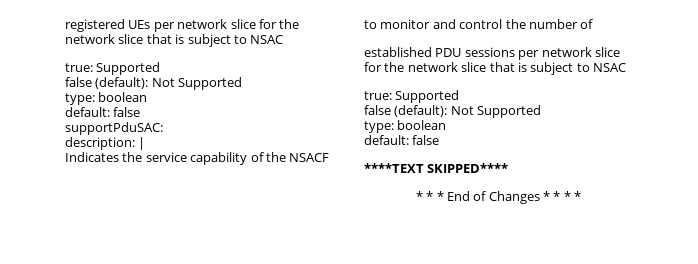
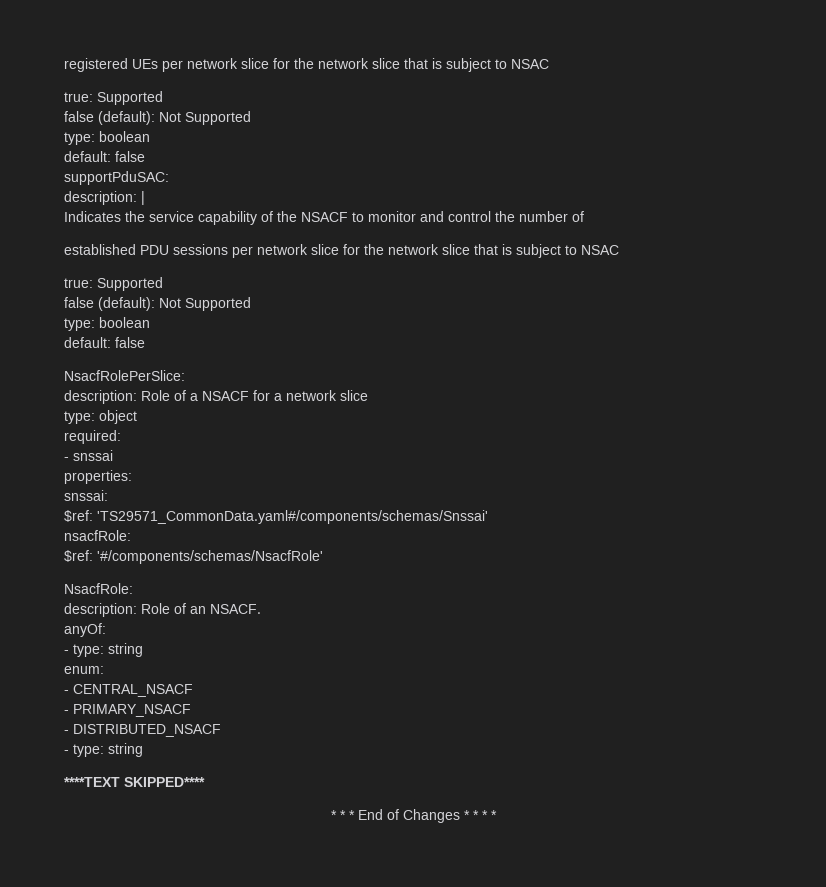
+ NsacfRolePerSlice:
+ description: Role of a NSACF for a network slice
+ type: object
+ required:
+ - snssai
+ properties:
+ snssai:
+ $ref: 'TS29571_CommonData.yaml#/components/schemas/Snssai'
+ nsacfRole:
+ $ref: '#/components/schemas/NsacfRole'
+ NsacfRole:
+ description: Role of an NSACF.
+ anyOf:
+ - type: string
+ enum:
+ - CENTRAL_NSACF
+ - PRIMARY_NSACF
+ - DISTRIBUTED_NSACF
+ - type: string

